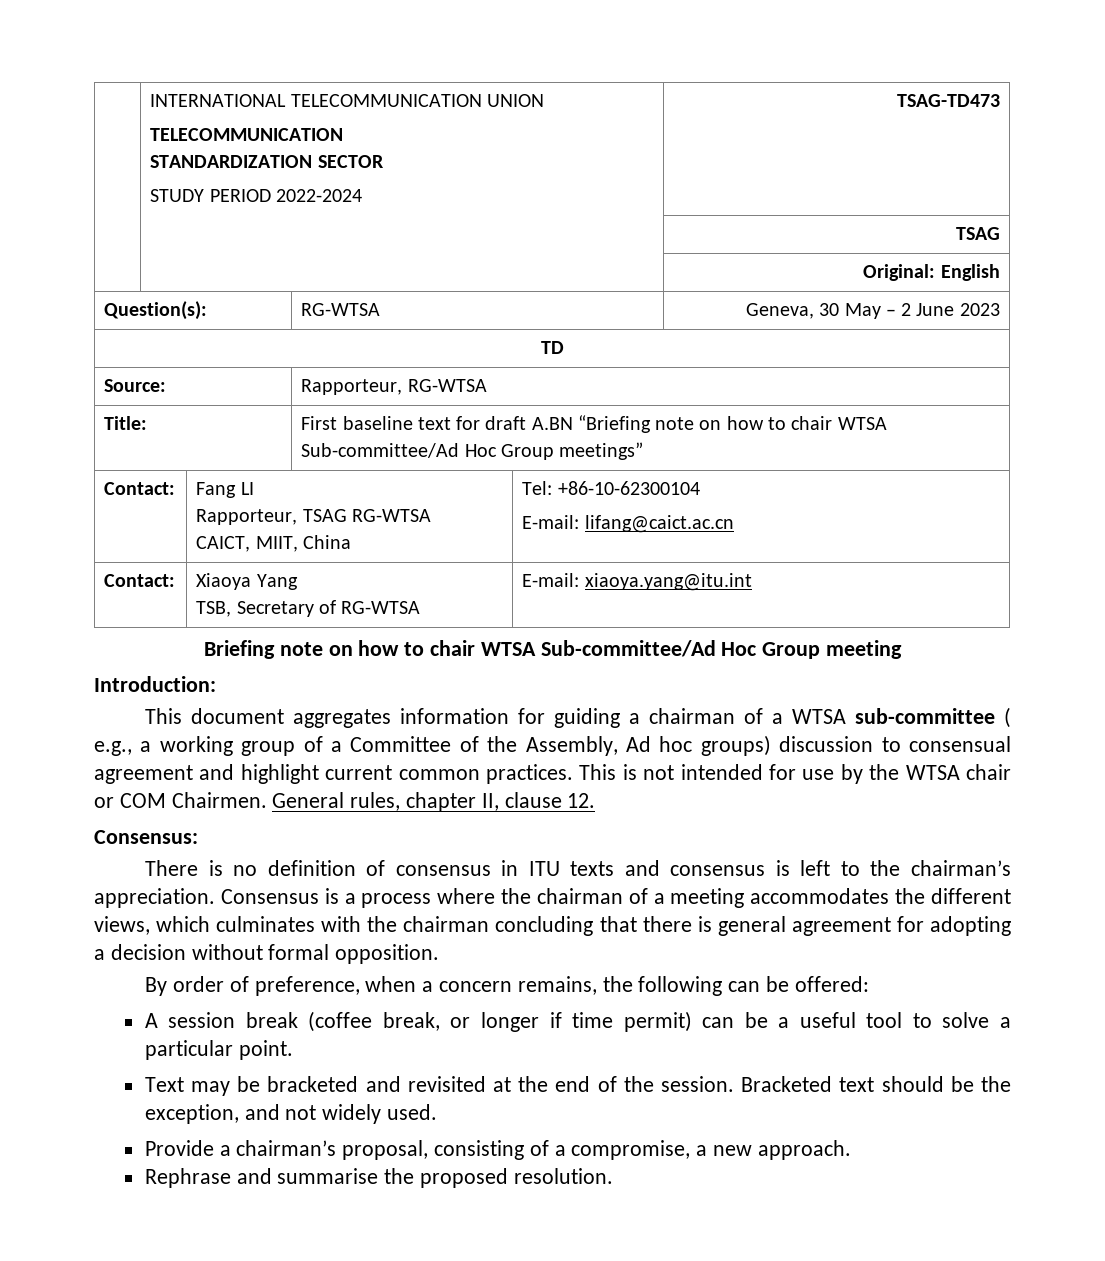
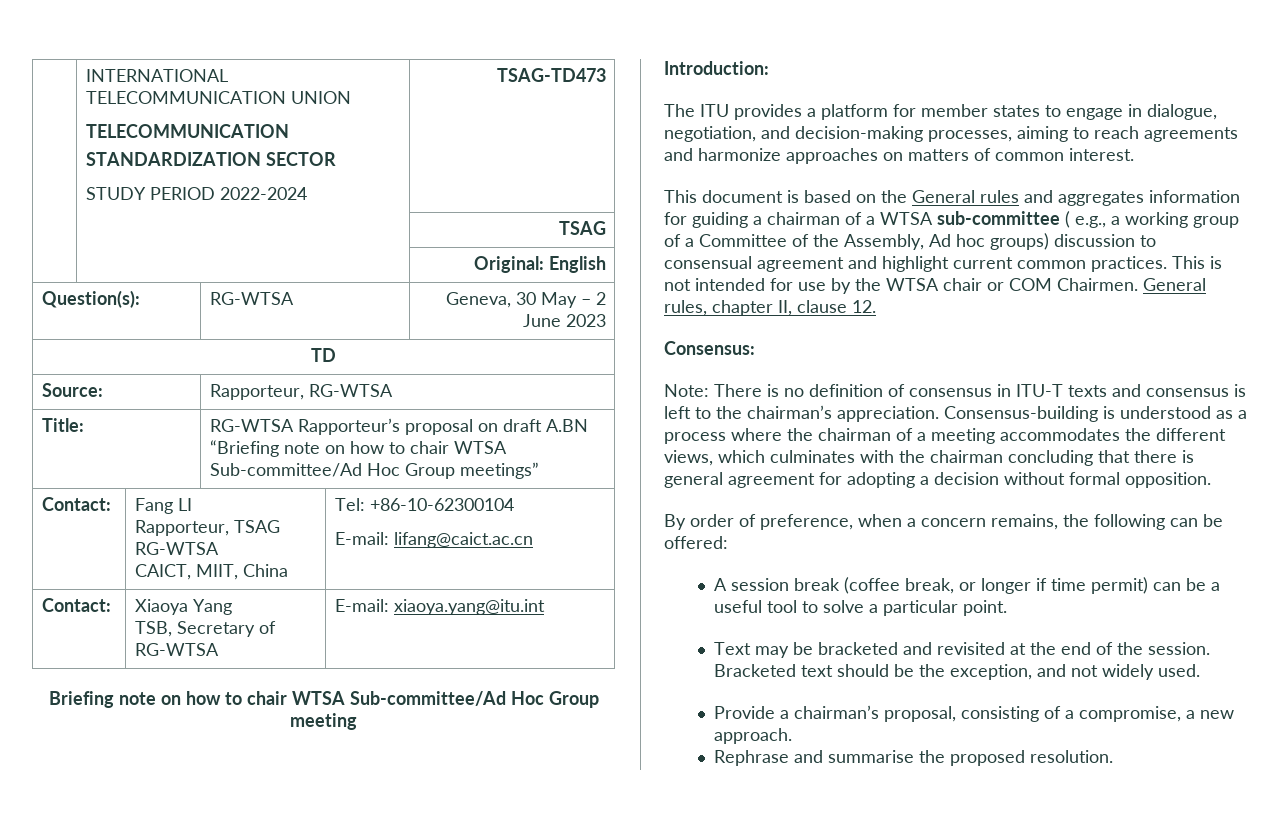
- Title: | First baseline text for draft A.BN “Briefing note on how to chair WTSA Sub-committee/Ad Hoc Group meetings”
+ Title: | RG-WTSA Rapporteur’s proposal on draft A.BN “Briefing note on how to chair WTSA Sub-committee/Ad Hoc Group meetings”
- This document aggregates information for guiding a chairman of a WTSA sub-committee ( e.g., a working group of a Committee of the Assembly, Ad hoc groups) discussion to consensual agreement and highlight current common practices.
+ The ITU provides a platform for member states to engage in dialogue, negotiation, and decision-making processes, aiming to reach agreements and harmonize approaches on matters of common interest.
+ This document is based on the General rules and aggregates information for guiding a chairman of a WTSA sub-committee ( e.g., a working group of a Committee of the Assembly, Ad hoc groups) discussion to consensual agreement and highlight current common practices.
- There is no definition of consensus in ITU texts and consensus is left to the chairman’s appreciation.
+ Note: There is no definition of consensus in ITU-T texts and consensus is left to the chairman’s appreciation.
- Consensus is a process where the chairman of a meeting accommodates the different views, which culminates with the chairman concluding that there is general agreement for adopting a decision without formal opposition.
+ Consensus-building is understood as a process where the chairman of a meeting accommodates the different views, which culminates with the chairman concluding that there is general agreement for adopting a decision without formal opposition.

